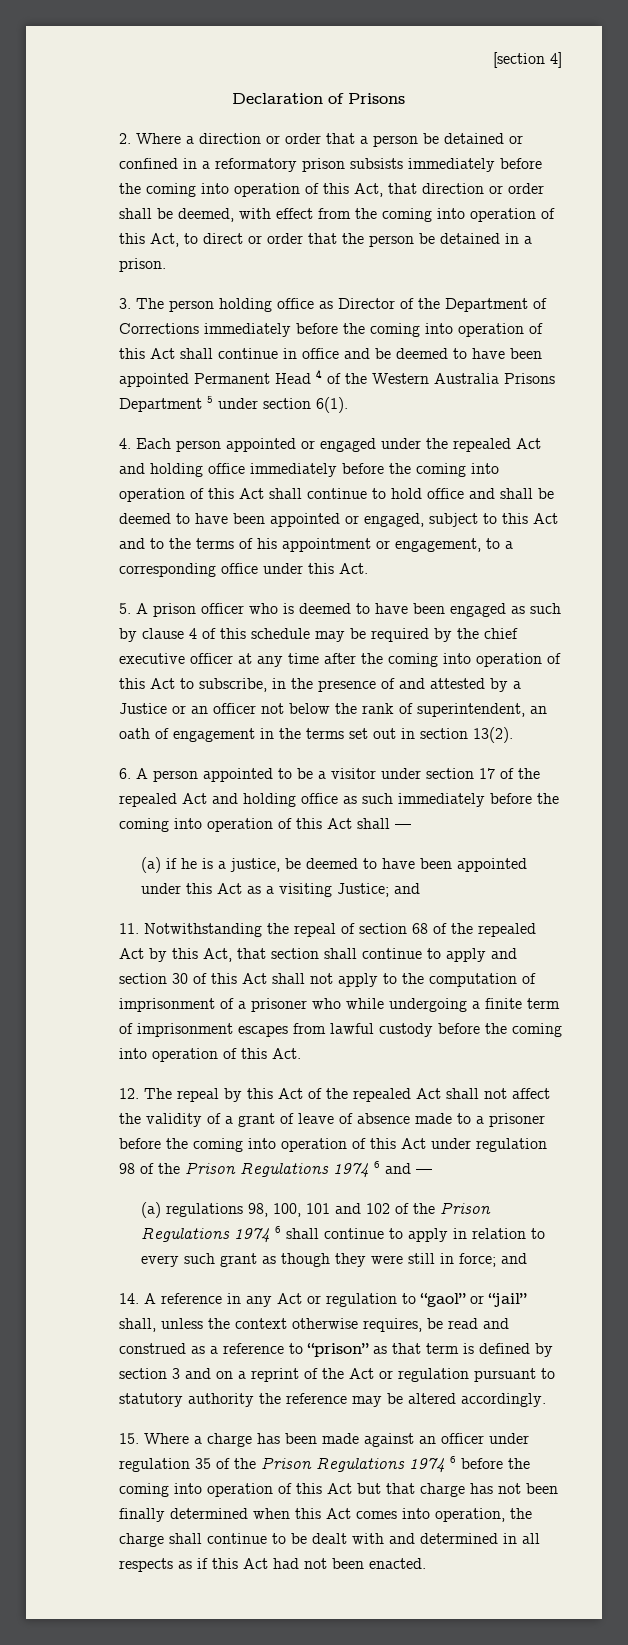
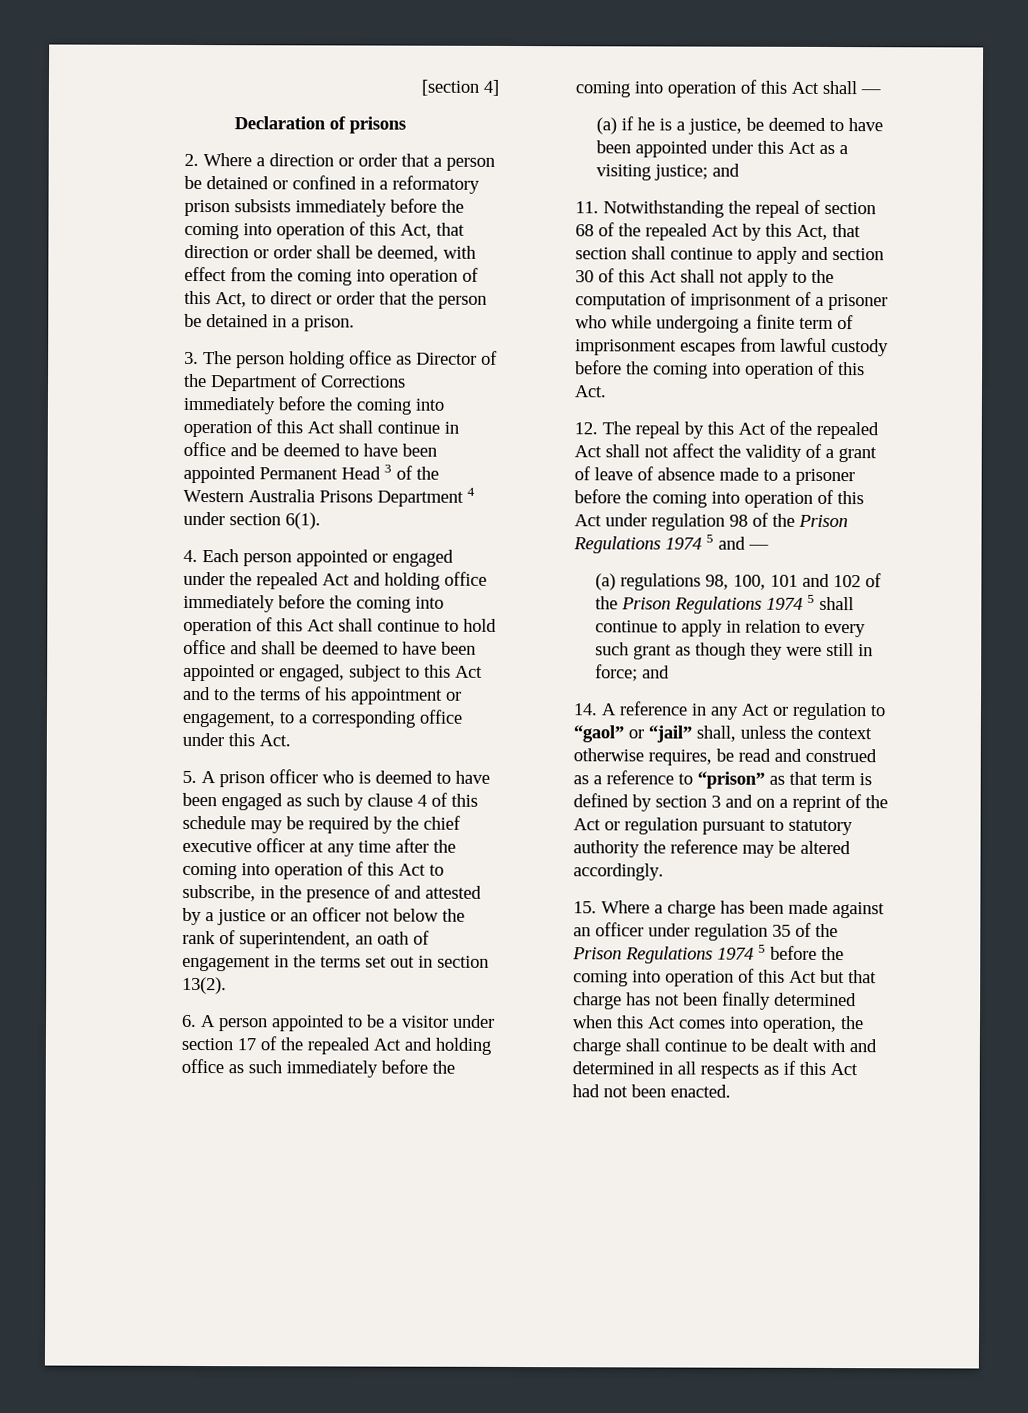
- Declaration of Prisons
+ Declaration of prisons
- 3. The person holding office as Director of the Department of Corrections immediately before the coming into operation of this Act shall continue in office and be deemed to have been appointed Permanent Head 4 of the Western Australia Prisons Department 5 under section 6(1).
+ 3. The person holding office as Director of the Department of Corrections immediately before the coming into operation of this Act shall continue in office and be deemed to have been appointed Permanent Head 3 of the Western Australia Prisons Department 4 under section 6(1).
- 5. A prison officer who is deemed to have been engaged as such by clause 4 of this schedule may be required by the chief executive officer at any time after the coming into operation of this Act to subscribe, in the presence of and attested by a Justice or an officer not below the rank of superintendent, an oath of engagement in the terms set out in section 13(2).
+ 5. A prison officer who is deemed to have been engaged as such by clause 4 of this schedule may be required by the chief executive officer at any time after the coming into operation of this Act to subscribe, in the presence of and attested by a justice or an officer not below the rank of superintendent, an oath of engagement in the terms set out in section 13(2).
- (a) if he is a justice, be deemed to have been appointed under this Act as a visiting Justice; and
+ (a) if he is a justice, be deemed to have been appointed under this Act as a visiting justice; and
- 12. The repeal by this Act of the repealed Act shall not affect the validity of a grant of leave of absence made to a prisoner before the coming into operation of this Act under regulation 98 of the Prison Regulations 1974 6 and —
+ 12. The repeal by this Act of the repealed Act shall not affect the validity of a grant of leave of absence made to a prisoner before the coming into operation of this Act under regulation 98 of the Prison Regulations 1974 5 and —
- (a) regulations 98, 100, 101 and 102 of the Prison Regulations 1974 6 shall continue to apply in relation to every such grant as though they were still in force; and
+ (a) regulations 98, 100, 101 and 102 of the Prison Regulations 1974 5 shall continue to apply in relation to every such grant as though they were still in force; and
- 15. Where a charge has been made against an officer under regulation 35 of the Prison Regulations 1974 6 before the coming into operation of this Act but that charge has not been finally determined when this Act comes into operation, the charge shall continue to be dealt with and determined in all respects as if this Act had not been enacted.
+ 15. Where a charge has been made against an officer under regulation 35 of the Prison Regulations 1974 5 before the coming into operation of this Act but that charge has not been finally determined when this Act comes into operation, the charge shall continue to be dealt with and determined in all respects as if this Act had not been enacted.

